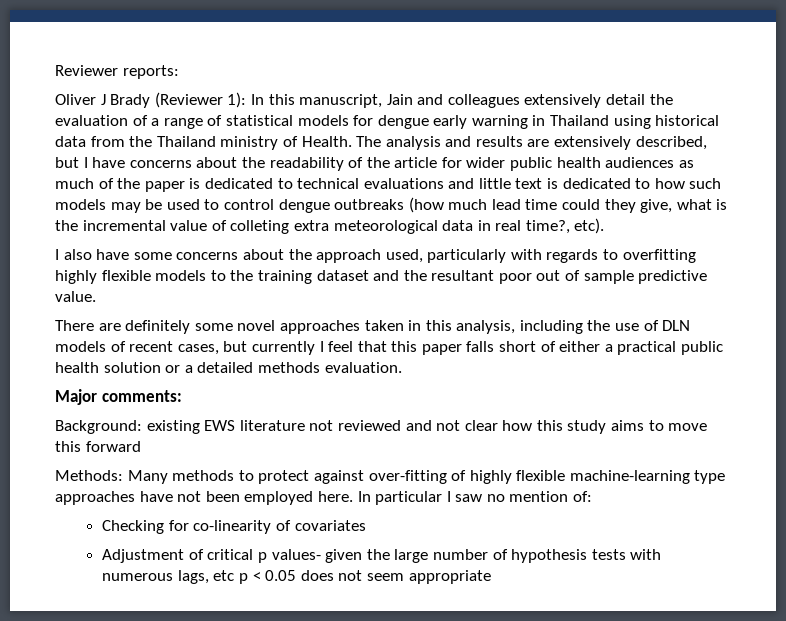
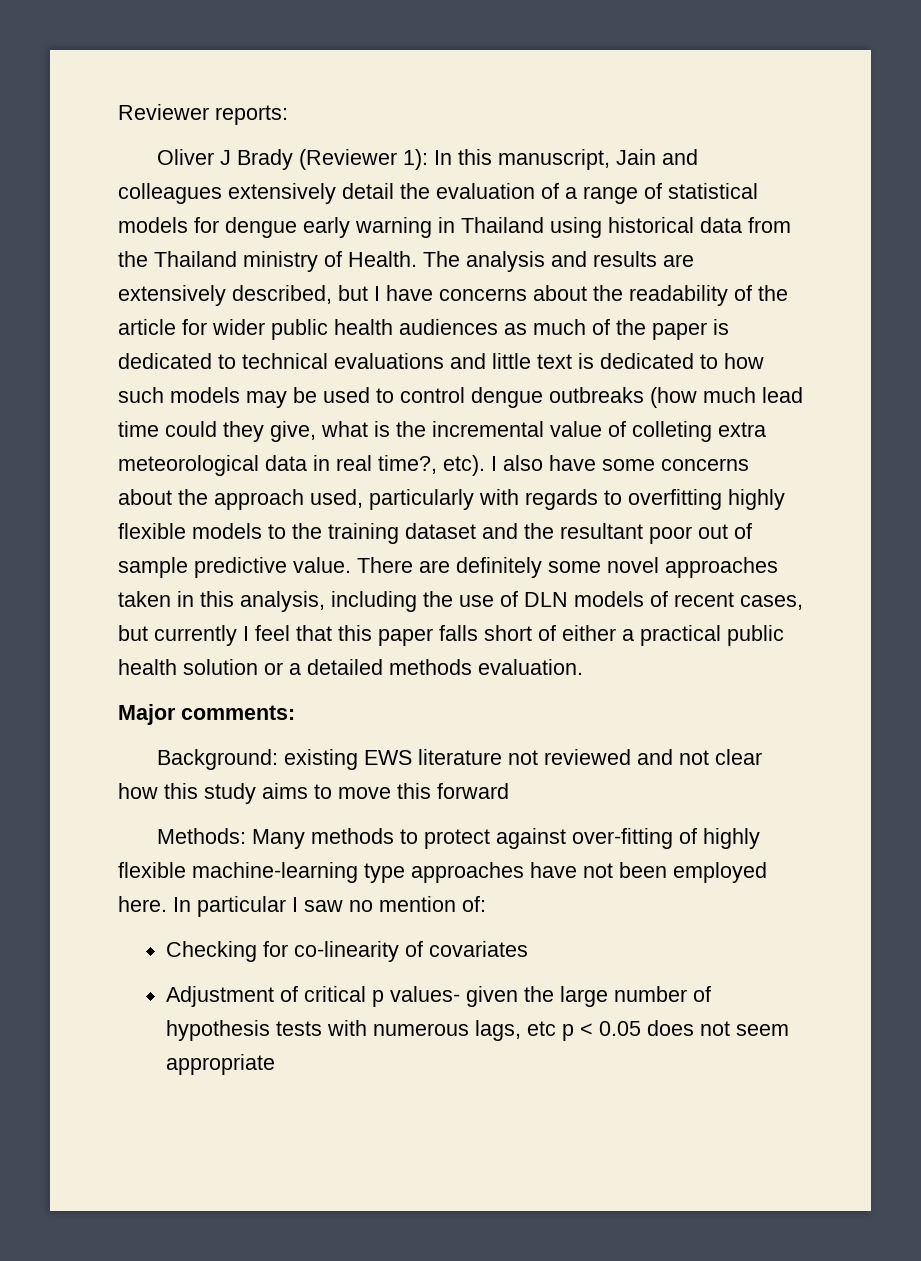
- The analysis and results are extensively described, but I have concerns about the readability of the article for wider public health audiences as much of the paper is dedicated to technical evaluations and little text is dedicated to how such models may be used to control dengue outbreaks (how much lead time could they give, what is the incremental value of colleting extra meteorological data in real time?, etc).
- I also have some concerns about the approach used, particularly with regards to overfitting highly flexible models to the training dataset and the resultant poor out of sample predictive value.
- There are definitely some novel approaches taken in this analysis, including the use of DLN models of recent cases, but currently I feel that this paper falls short of either a practical public health solution or a detailed methods evaluation.
+ The analysis and results are extensively described, but I have concerns about the readability of the article for wider public health audiences as much of the paper is dedicated to technical evaluations and little text is dedicated to how such models may be used to control dengue outbreaks (how much lead time could they give, what is the incremental value of colleting extra meteorological data in real time?, etc). I also have some concerns about the approach used, particularly with regards to overfitting highly flexible models to the training dataset and the resultant poor out of sample predictive value. There are definitely some novel approaches taken in this analysis, including the use of DLN models of recent cases, but currently I feel that this paper falls short of either a practical public health solution or a detailed methods evaluation.

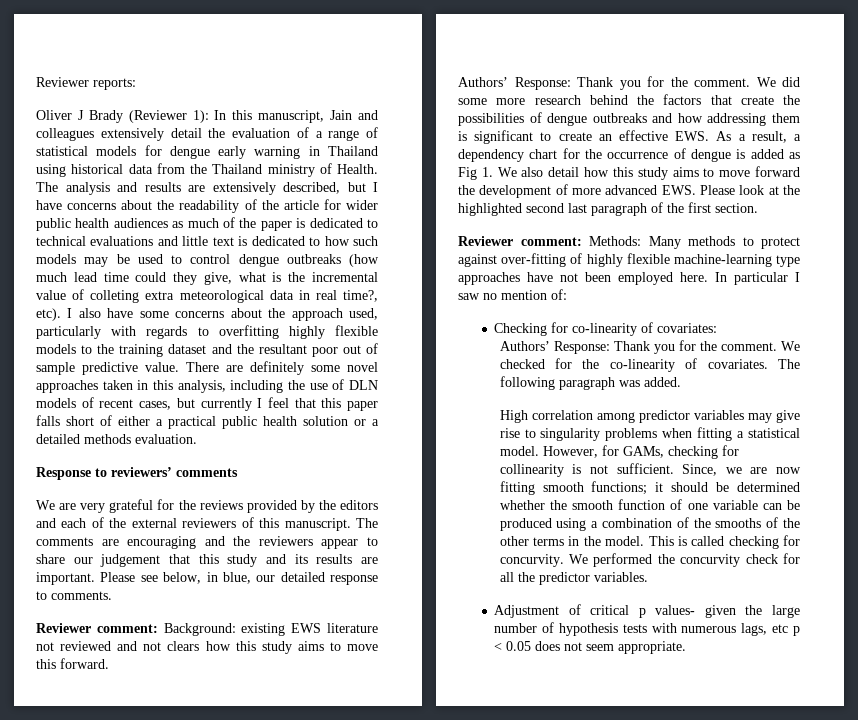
- Major comments:
- Background: existing EWS literature not reviewed and not clear how this study aims to move this forward
- Methods: Many methods to protect against over-fitting of highly flexible machine-learning type approaches have not been employed here.
+ Response to reviewers’ comments
+ We are very grateful for the reviews provided by the editors and each of the external reviewers of this manuscript. The comments are encouraging and the reviewers appear to share our judgement that this study and its results are important. Please see below, in blue, our detailed response to comments.
+ Reviewer comment: Background: existing EWS literature not reviewed and not clears how this study aims to move this forward.
+ Authors’ Response: Thank you for the comment. We did some more research behind the factors that create the possibilities of dengue outbreaks and how addressing them is significant to create an effective EWS. As a result, a dependency chart for the occurrence of dengue is added as Fig 1. We also detail how this study aims to move forward the development of more advanced EWS. Please look at the highlighted second last paragraph of the first section.
+ Reviewer comment: Methods: Many methods to protect against over-fitting of highly flexible machine-learning type approaches have not been employed here.
- Checking for co-linearity of covariates
+ Checking for co-linearity of covariates:
+ Authors’ Response: Thank you for the comment. We checked for the co-linearity of covariates. The following paragraph was added.
+ High correlation among predictor variables may give rise to singularity problems when fitting a statistical model. However, for GAMs, checking for collinearity is not sufficient. Since, we are now fitting smooth functions; it should be determined whether the smooth function of one variable can be produced using a combination of the smooths of the other terms in the model. This is called checking for concurvity. We performed the concurvity check for all the predictor variables.
- Adjustment of critical p values- given the large number of hypothesis tests with numerous lags, etc p < 0.05 does not seem appropriate
+ Adjustment of critical p values- given the large number of hypothesis tests with numerous lags, etc p < 0.05 does not seem appropriate.

